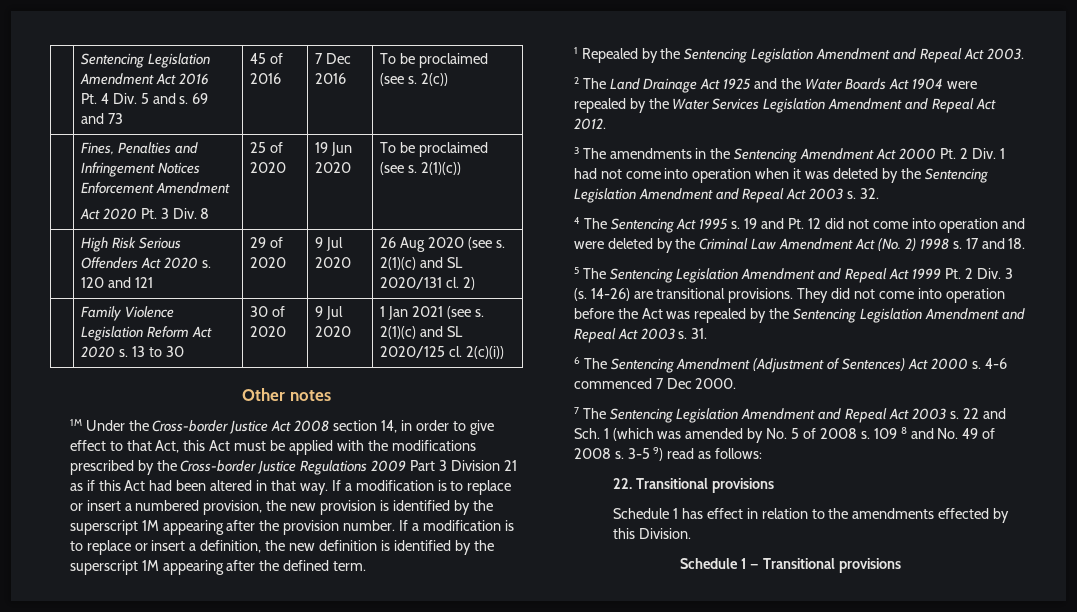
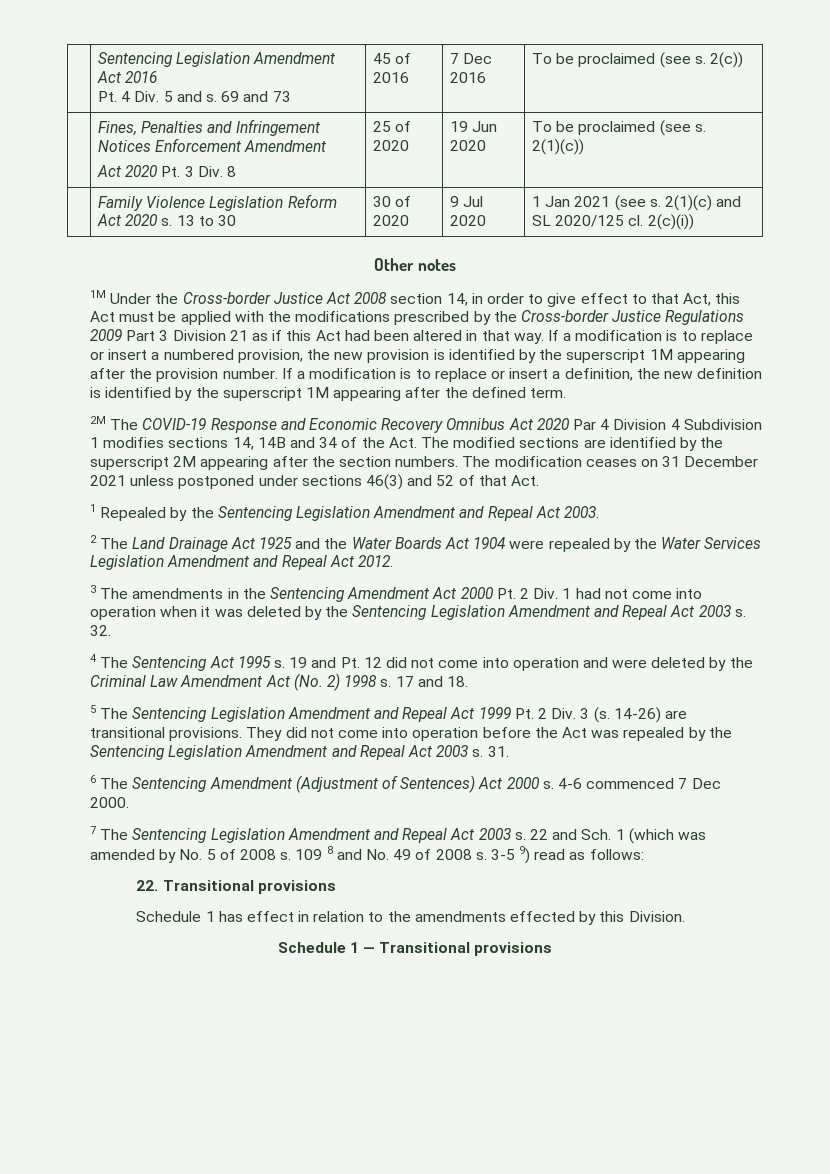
- | High Risk Serious Offenders Act 2020 s. 120 and 121 | 29 of 2020 | 9 Jul 2020 | 26 Aug 2020 (see s. 2(1)(c) and SL 2020/131 cl. 2)
+ 2M The COVID-19 Response and Economic Recovery Omnibus Act 2020 Par 4 Division 4 Subdivision 1 modifies sections 14, 14B and 34 of the Act. The modified sections are identified by the superscript 2M appearing after the section numbers. The modification ceases on 31 December 2021 unless postponed under sections 46(3) and 52 of that Act.

